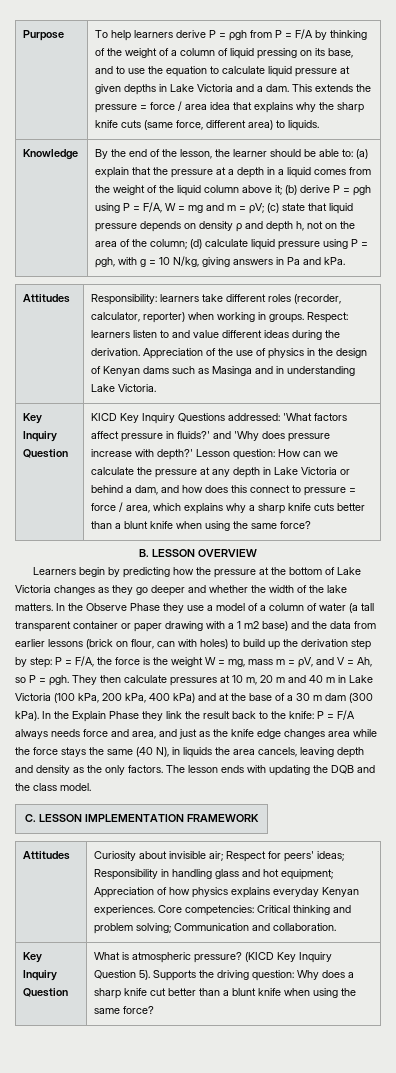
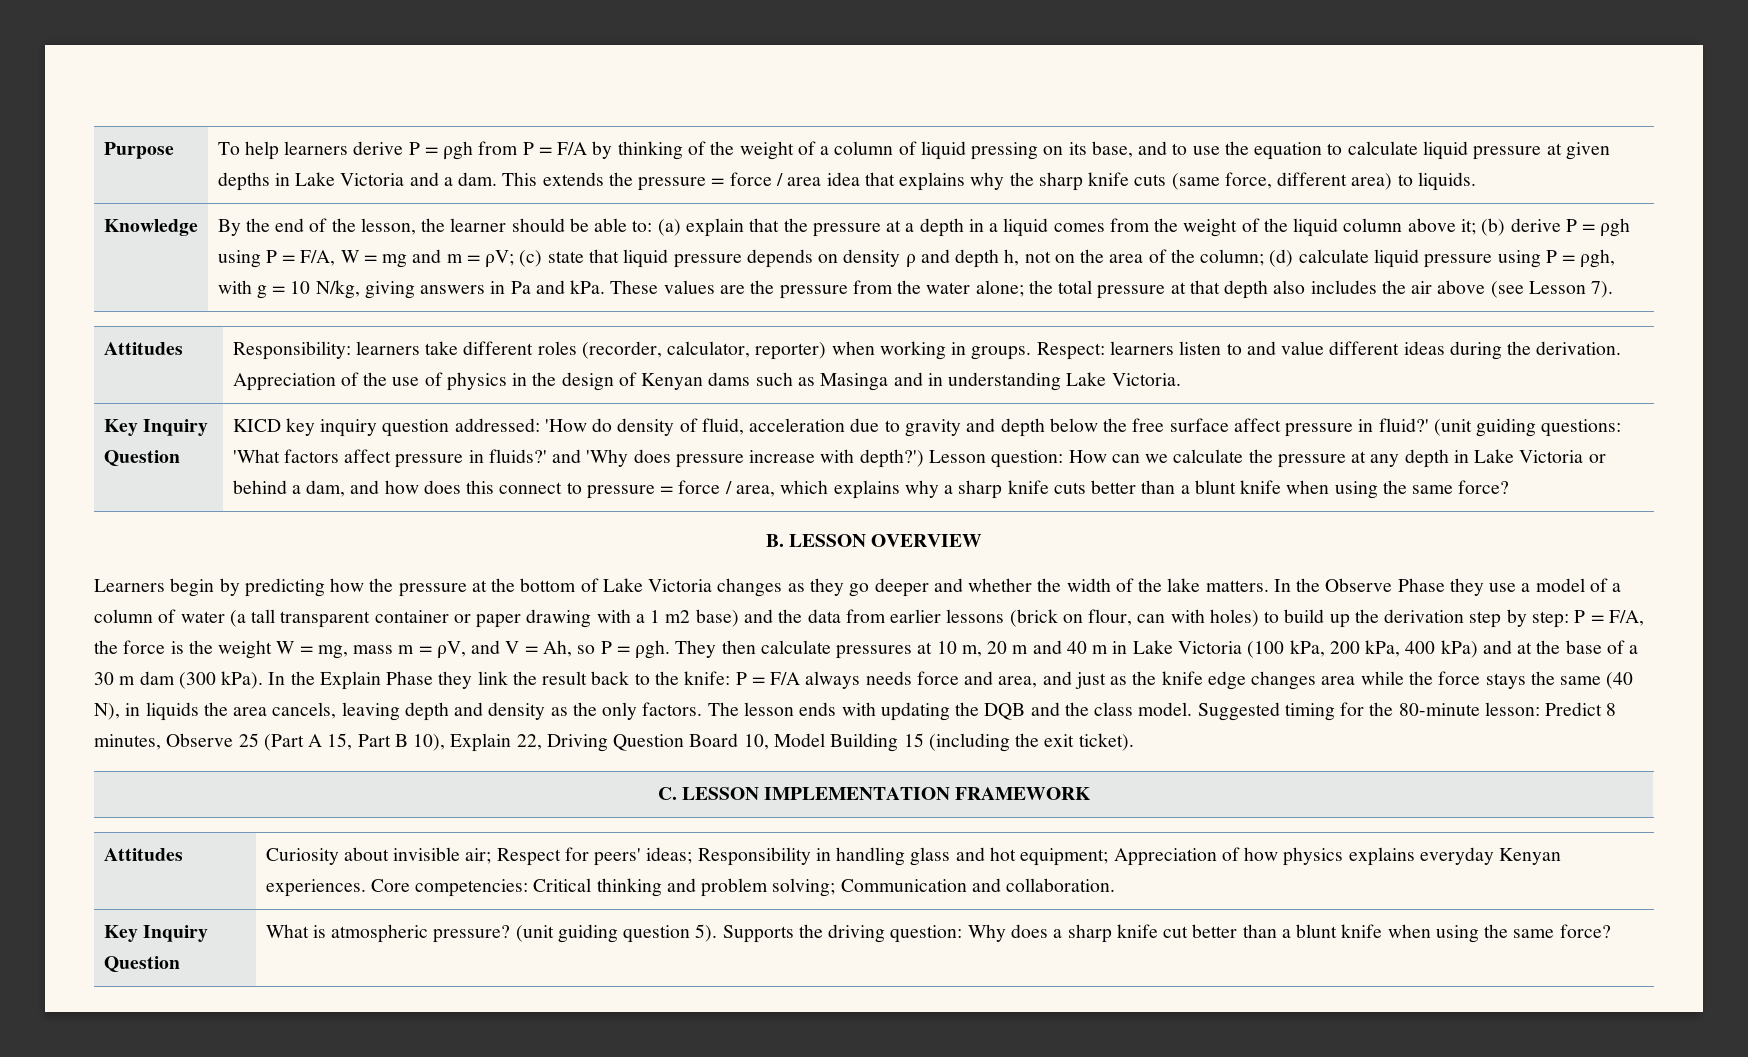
+ These values are the pressure from the water alone; the total pressure at that depth also includes the air above (see Lesson 7).
- KICD Key Inquiry Questions addressed: 'What factors affect pressure in fluids?' and 'Why does pressure increase with depth?'
+ KICD key inquiry question addressed: 'How do density of fluid, acceleration due to gravity and depth below the free surface affect pressure in fluid?' (unit guiding questions: 'What factors affect pressure in fluids?' and 'Why does pressure increase with depth?')
+ Suggested timing for the 80-minute lesson: Predict 8 minutes, Observe 25 (Part A 15, Part B 10), Explain 22, Driving Question Board 10, Model Building 15 (including the exit ticket).
- Key Inquiry Question | What is atmospheric pressure? (KICD Key Inquiry Question 5). Supports the driving question: Why does a sharp knife cut better than a blunt knife when using the same force?
+ Key Inquiry Question | What is atmospheric pressure? (unit guiding question 5). Supports the driving question: Why does a sharp knife cut better than a blunt knife when using the same force?

